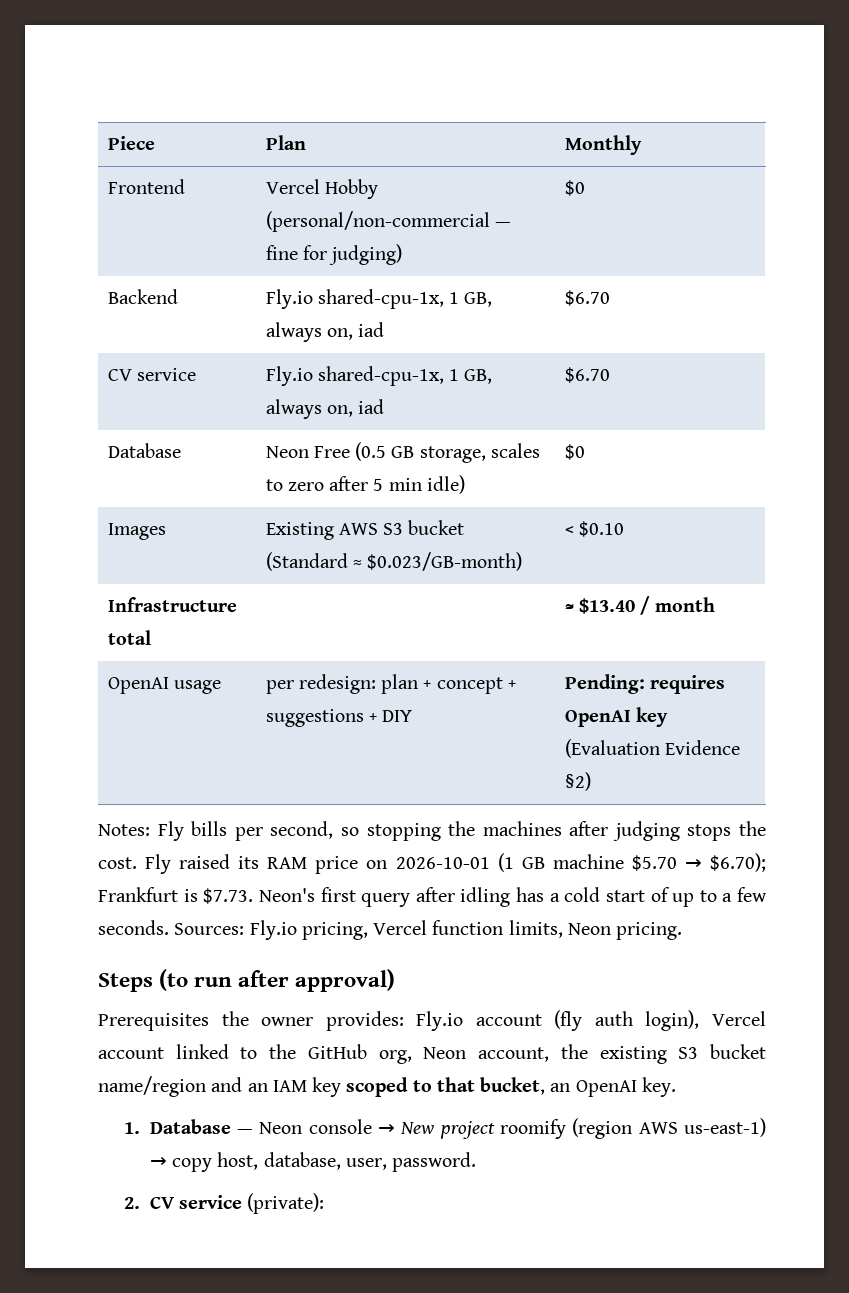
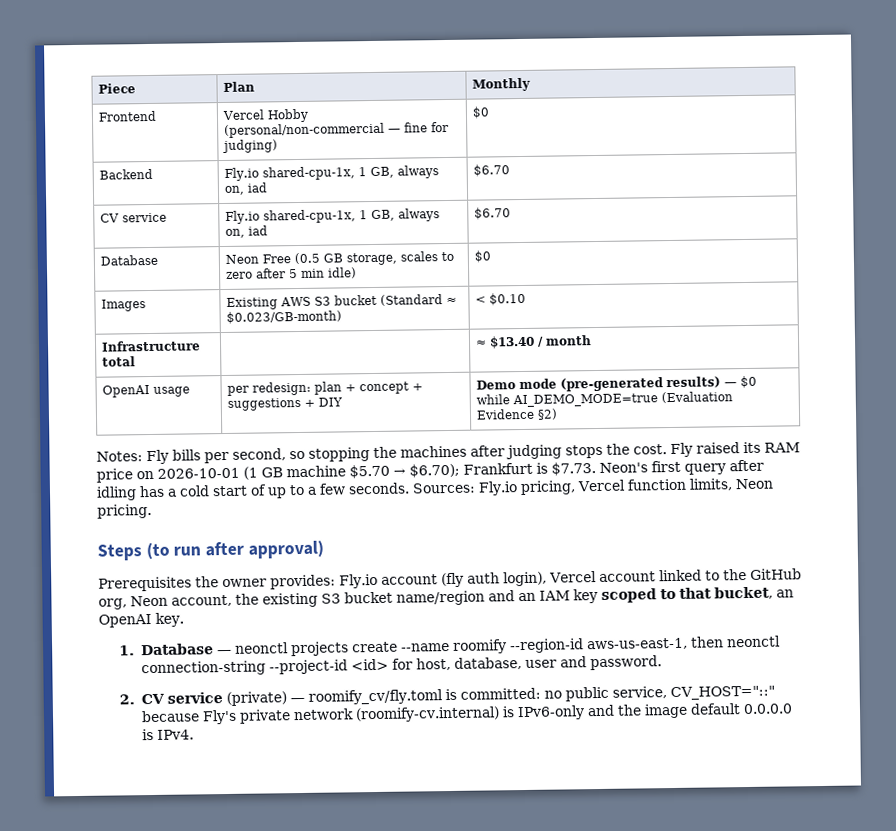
- OpenAI usage | per redesign: plan + concept + suggestions + DIY | Pending: requires OpenAI key (Evaluation Evidence §2)
+ OpenAI usage | per redesign: plan + concept + suggestions + DIY | Demo mode (pre-generated results) — $0 while AI_DEMO_MODE=true (Evaluation Evidence §2)
- 1. Database — Neon console → New project roomify (region AWS us-east-1) → copy host, database, user, password.
- 2. CV service (private):
+ 1. Database — neonctl projects create --name roomify --region-id aws-us-east-1, then neonctl connection-string --project-id <id> for host, database, user and password.
+ 2. CV service (private) — roomify_cv/fly.toml is committed: no public service, CV_HOST="::" because Fly's private network (roomify-cv.internal) is IPv6-only and the image default 0.0.0.0 is IPv4.

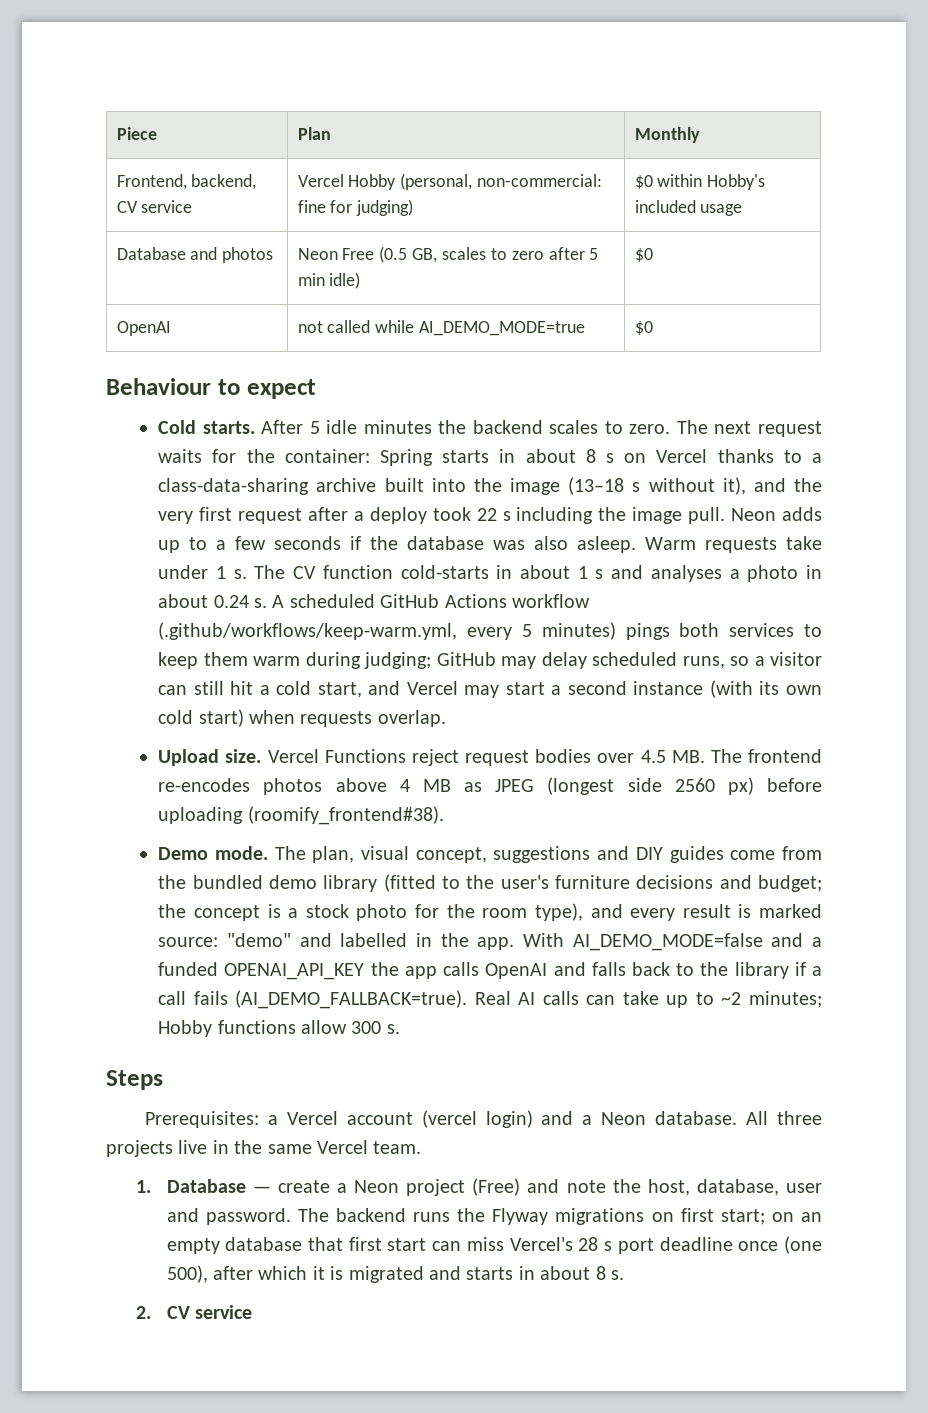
- Frontend | Vercel Hobby (personal/non-commercial — fine for judging) | $0
- Backend | Fly.io shared-cpu-1x, 1 GB, always on, iad | $6.70
- CV service | Fly.io shared-cpu-1x, 1 GB, always on, iad | $6.70
- Database | Neon Free (0.5 GB storage, scales to zero after 5 min idle) | $0
+ Frontend, backend, CV service | Vercel Hobby (personal, non-commercial: fine for judging) | $0 within Hobby's included usage
+ Database and photos | Neon Free (0.5 GB, scales to zero after 5 min idle) | $0
- Images | Existing AWS S3 bucket (Standard ≈ $0.023/GB-month) | < $0.10
- Infrastructure total | | ≈ $13.40 / month
- OpenAI usage | per redesign: plan + concept + suggestions + DIY | Demo mode (pre-generated results) — $0 while AI_DEMO_MODE=true (Evaluation Evidence §2)
- Notes: Fly bills per second, so stopping the machines after judging stops the cost. Fly raised its RAM price on 2026-10-01 (1 GB machine $5.70 → $6.70); Frankfurt is $7.73. Neon's first query after idling has a cold start of up to a few seconds. Sources: Fly.io pricing, Vercel function limits, Neon pricing.
- Steps (to run after approval)
- Prerequisites the owner provides: Fly.io account (fly auth login), Vercel account linked to the GitHub org, Neon account, the existing S3 bucket name/region and an IAM key scoped to that bucket, an OpenAI key.
- 1. Database — neonctl projects create --name roomify --region-id aws-us-east-1, then neonctl connection-string --project-id <id> for host, database, user and password.
- 2. CV service (private) — roomify_cv/fly.toml is committed: no public service, CV_HOST="::" because Fly's private network (roomify-cv.internal) is IPv6-only and the image default 0.0.0.0 is IPv4.
+ OpenAI | not called while AI_DEMO_MODE=true | $0
+ Behaviour to expect
+ Cold starts. After 5 idle minutes the backend scales to zero. The next request waits for the container: Spring starts in about 8 s on Vercel thanks to a class-data-sharing archive built into the image (13–18 s without it), and the very first request after a deploy took 22 s including the image pull. Neon adds up to a few seconds if the database was also asleep. Warm requests take under 1 s. The CV function cold-starts in about 1 s and analyses a photo in about 0.24 s. A scheduled GitHub Actions workflow (.github/workflows/keep-warm.yml, every 5 minutes) pings both services to keep them warm during judging; GitHub may delay scheduled runs, so a visitor can still hit a cold start, and Vercel may start a second instance (with its own cold start) when requests overlap.
+ Upload size. Vercel Functions reject request bodies over 4.5 MB. The frontend re-encodes photos above 4 MB as JPEG (longest side 2560 px) before uploading (roomify_frontend#38).
+ Demo mode. The plan, visual concept, suggestions and DIY guides come from the bundled demo library (fitted to the user's furniture decisions and budget; the concept is a stock photo for the room type), and every result is marked source: "demo" and labelled in the app. With AI_DEMO_MODE=false and a funded OPENAI_API_KEY the app calls OpenAI and falls back to the library if a call fails (AI_DEMO_FALLBACK=true). Real AI calls can take up to ~2 minutes; Hobby functions allow 300 s.
+ Steps
+ Prerequisites: a Vercel account (vercel login) and a Neon database. All three projects live in the same Vercel team.
+ 1. Database — create a Neon project (Free) and note the host, database, user and password. The backend runs the Flyway migrations on first start; on an empty database that first start can miss Vercel's 28 s port deadline once (one 500), after which it is migrated and starts in about 8 s.
+ 2. CV service

